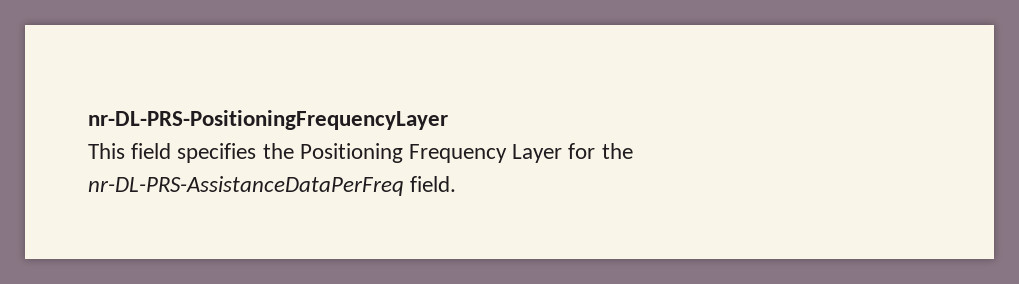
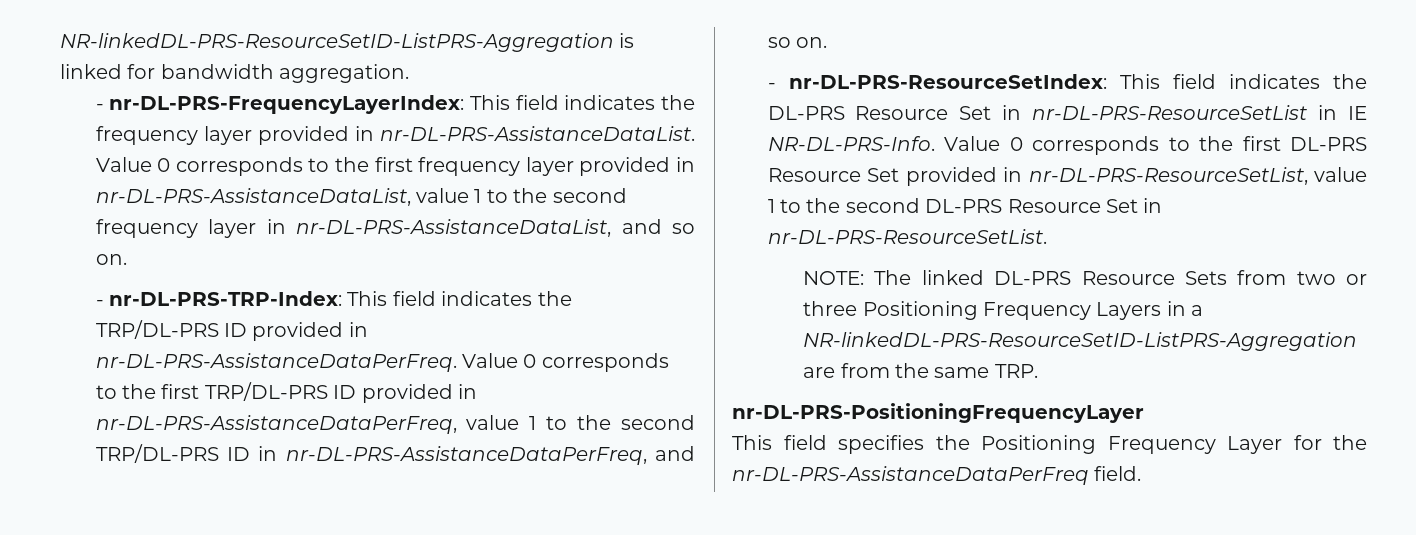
+ NR-linkedDL-PRS-ResourceSetID-ListPRS-Aggregation is linked for bandwidth aggregation.
+ - nr-DL-PRS-FrequencyLayerIndex: This field indicates the frequency layer provided in nr-DL-PRS-AssistanceDataList. Value 0 corresponds to the first frequency layer provided in nr-DL-PRS-AssistanceDataList, value 1 to the second frequency layer in nr-DL-PRS-AssistanceDataList, and so on.
+ - nr-DL-PRS-TRP-Index: This field indicates the TRP/DL-PRS ID provided in nr-DL-PRS-AssistanceDataPerFreq. Value 0 corresponds to the first TRP/DL-PRS ID provided in nr-DL-PRS-AssistanceDataPerFreq, value 1 to the second TRP/DL-PRS ID in nr-DL-PRS-AssistanceDataPerFreq, and so on.
+ - nr-DL-PRS-ResourceSetIndex: This field indicates the DL-PRS Resource Set in nr-DL-PRS-ResourceSetList in IE NR-DL-PRS-Info. Value 0 corresponds to the first DL-PRS Resource Set provided in nr-DL-PRS-ResourceSetList, value 1 to the second DL-PRS Resource Set in nr-DL-PRS-ResourceSetList.
+ NOTE: The linked DL-PRS Resource Sets from two or three Positioning Frequency Layers in a NR-linkedDL-PRS-ResourceSetID-ListPRS-Aggregation are from the same TRP.

